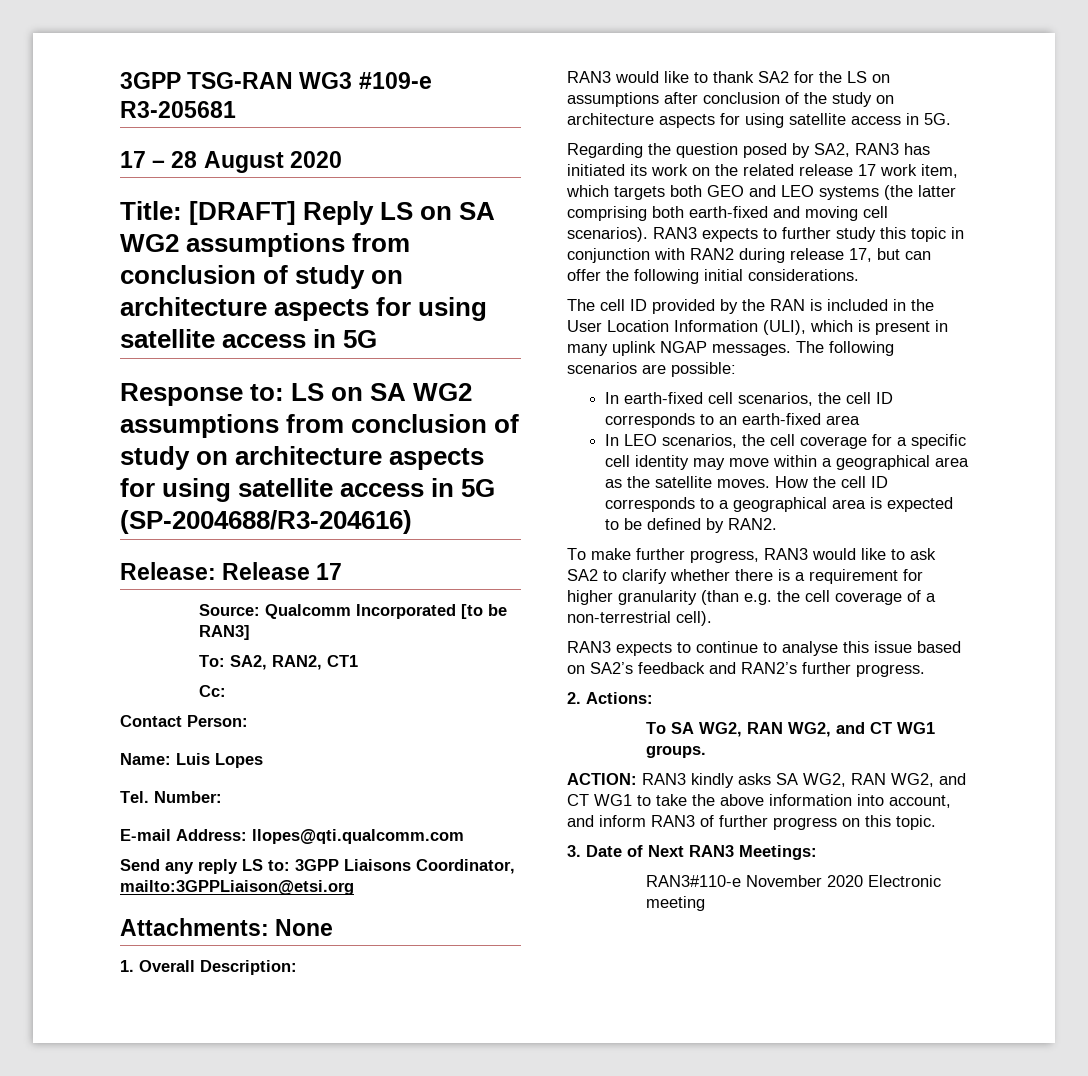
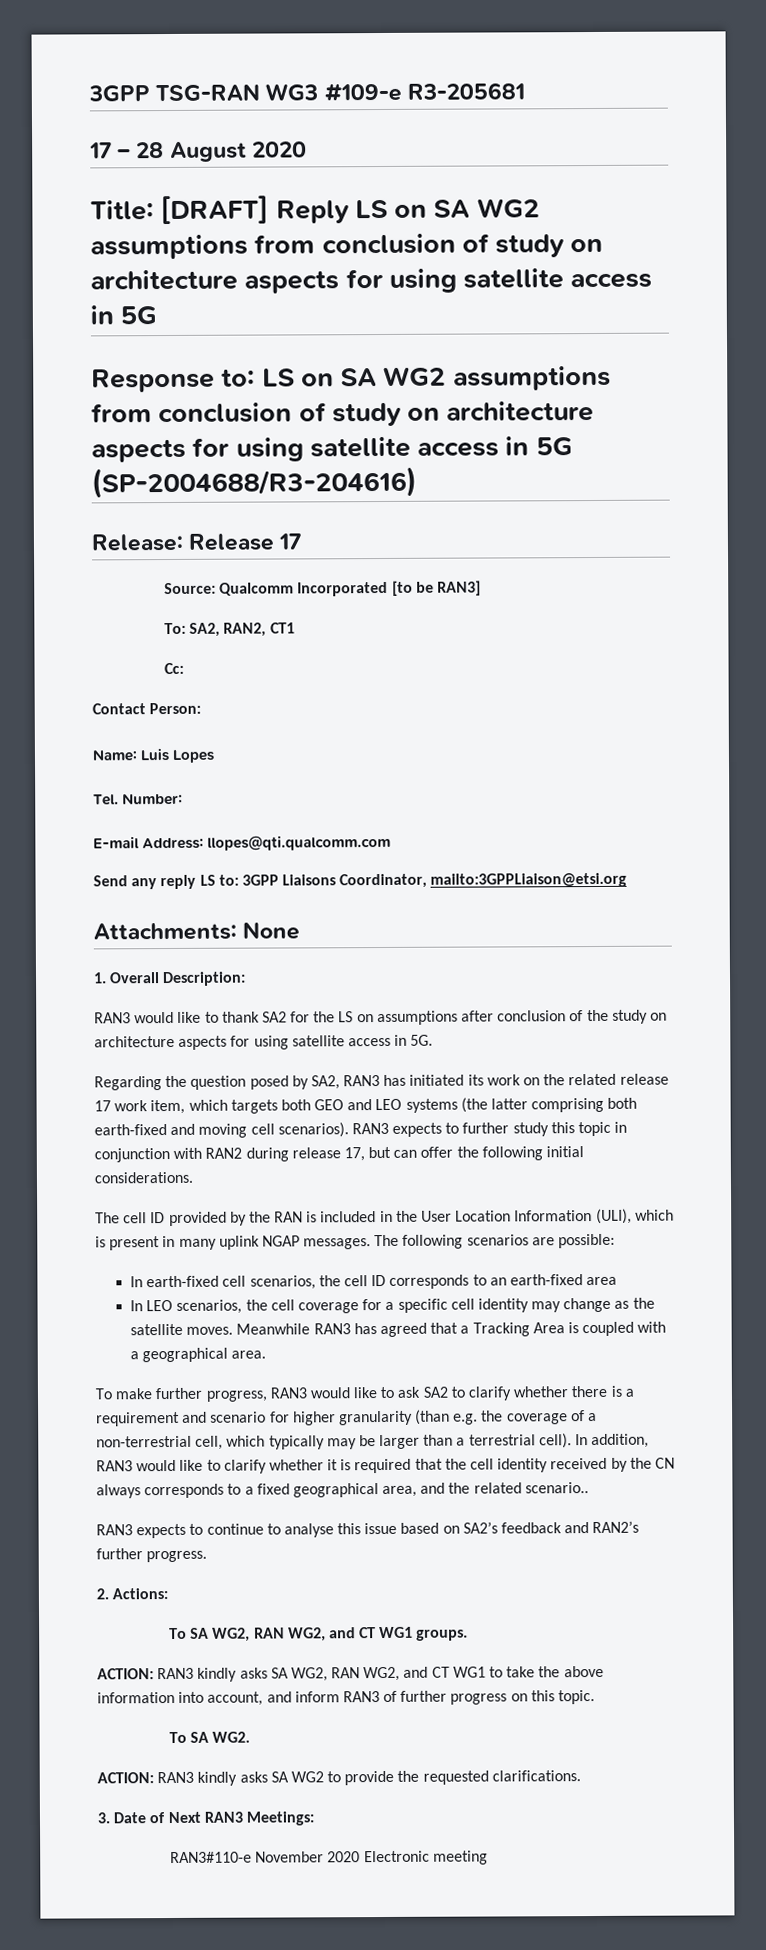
- In LEO scenarios, the cell coverage for a specific cell identity may move within a geographical area as the satellite moves. How the cell ID corresponds to a geographical area is expected to be defined by RAN2.
+ In LEO scenarios, the cell coverage for a specific cell identity may change as the satellite moves. Meanwhile RAN3 has agreed that a Tracking Area is coupled with a geographical area.
- To make further progress, RAN3 would like to ask SA2 to clarify whether there is a requirement for higher granularity (than e.g. the cell coverage of a non-terrestrial cell).
+ To make further progress, RAN3 would like to ask SA2 to clarify whether there is a requirement and scenario for higher granularity (than e.g. the coverage of a non-terrestrial cell, which typically may be larger than a terrestrial cell). In addition, RAN3 would like to clarify whether it is required that the cell identity received by the CN always corresponds to a fixed geographical area, and the related scenario..
+ To SA WG2.
+ ACTION: RAN3 kindly asks SA WG2 to provide the requested clarifications.

